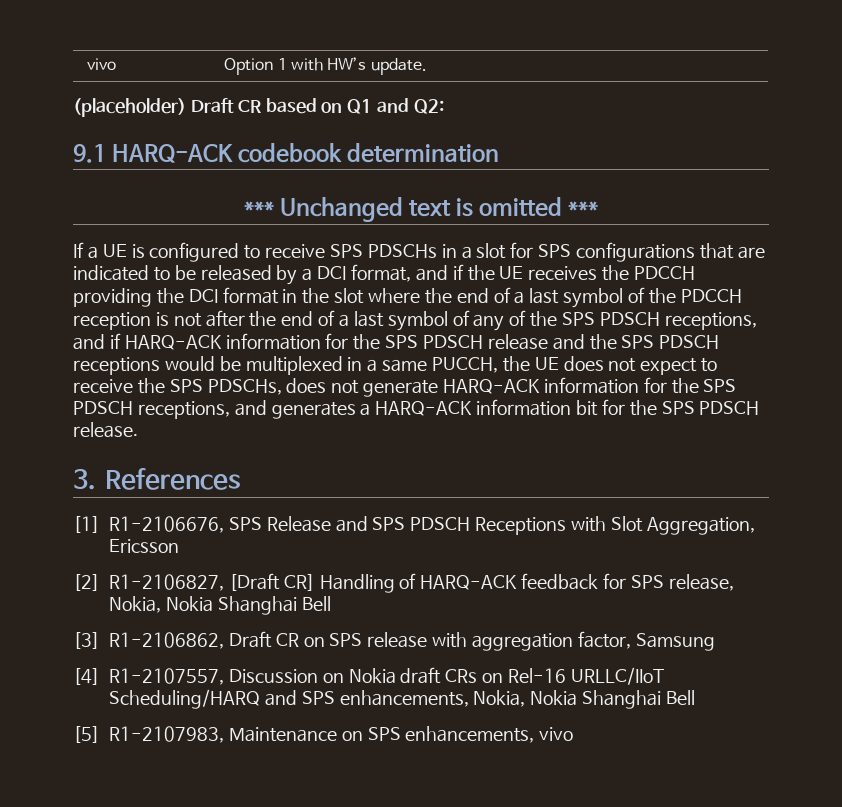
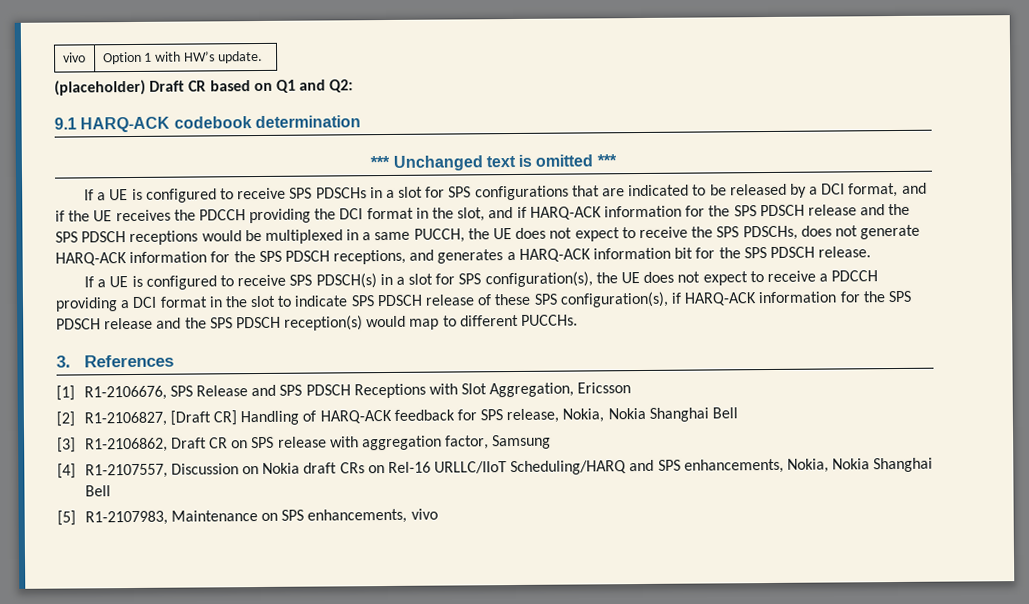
- If a UE is configured to receive SPS PDSCHs in a slot for SPS configurations that are indicated to be released by a DCI format, and if the UE receives the PDCCH providing the DCI format in the slot where the end of a last symbol of the PDCCH reception is not after the end of a last symbol of any of the SPS PDSCH receptions, and if HARQ-ACK information for the SPS PDSCH release and the SPS PDSCH receptions would be multiplexed in a same PUCCH, the UE does not expect to receive the SPS PDSCHs, does not generate HARQ-ACK information for the SPS PDSCH receptions, and generates a HARQ-ACK information bit for the SPS PDSCH release.
+ If a UE is configured to receive SPS PDSCHs in a slot for SPS configurations that are indicated to be released by a DCI format, and if the UE receives the PDCCH providing the DCI format in the slot, and if HARQ-ACK information for the SPS PDSCH release and the SPS PDSCH receptions would be multiplexed in a same PUCCH, the UE does not expect to receive the SPS PDSCHs, does not generate HARQ-ACK information for the SPS PDSCH receptions, and generates a HARQ-ACK information bit for the SPS PDSCH release.
+ If a UE is configured to receive SPS PDSCH(s) in a slot for SPS configuration(s), the UE does not expect to receive a PDCCH providing a DCI format in the slot to indicate SPS PDSCH release of these SPS configuration(s), if HARQ-ACK information for the SPS PDSCH release and the SPS PDSCH reception(s) would map to different PUCCHs.

